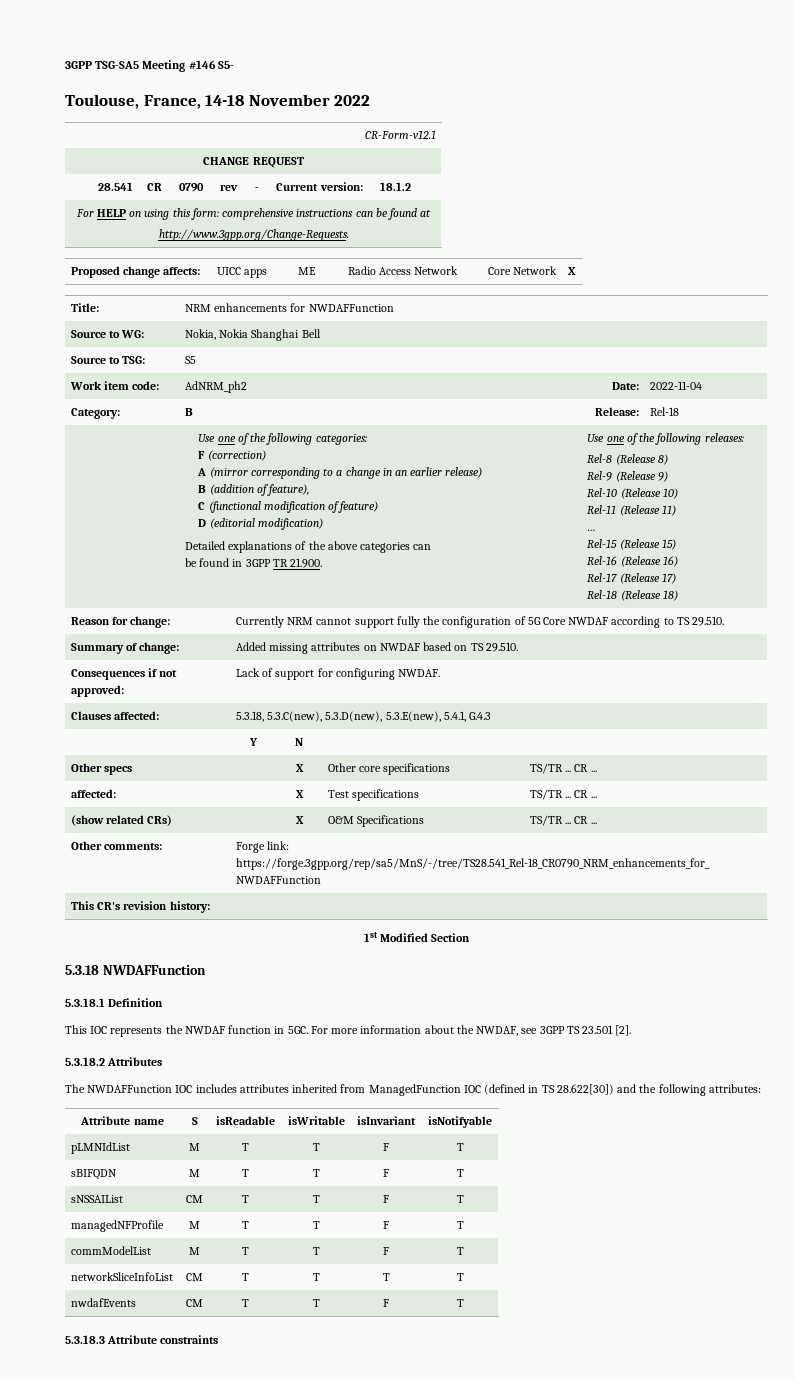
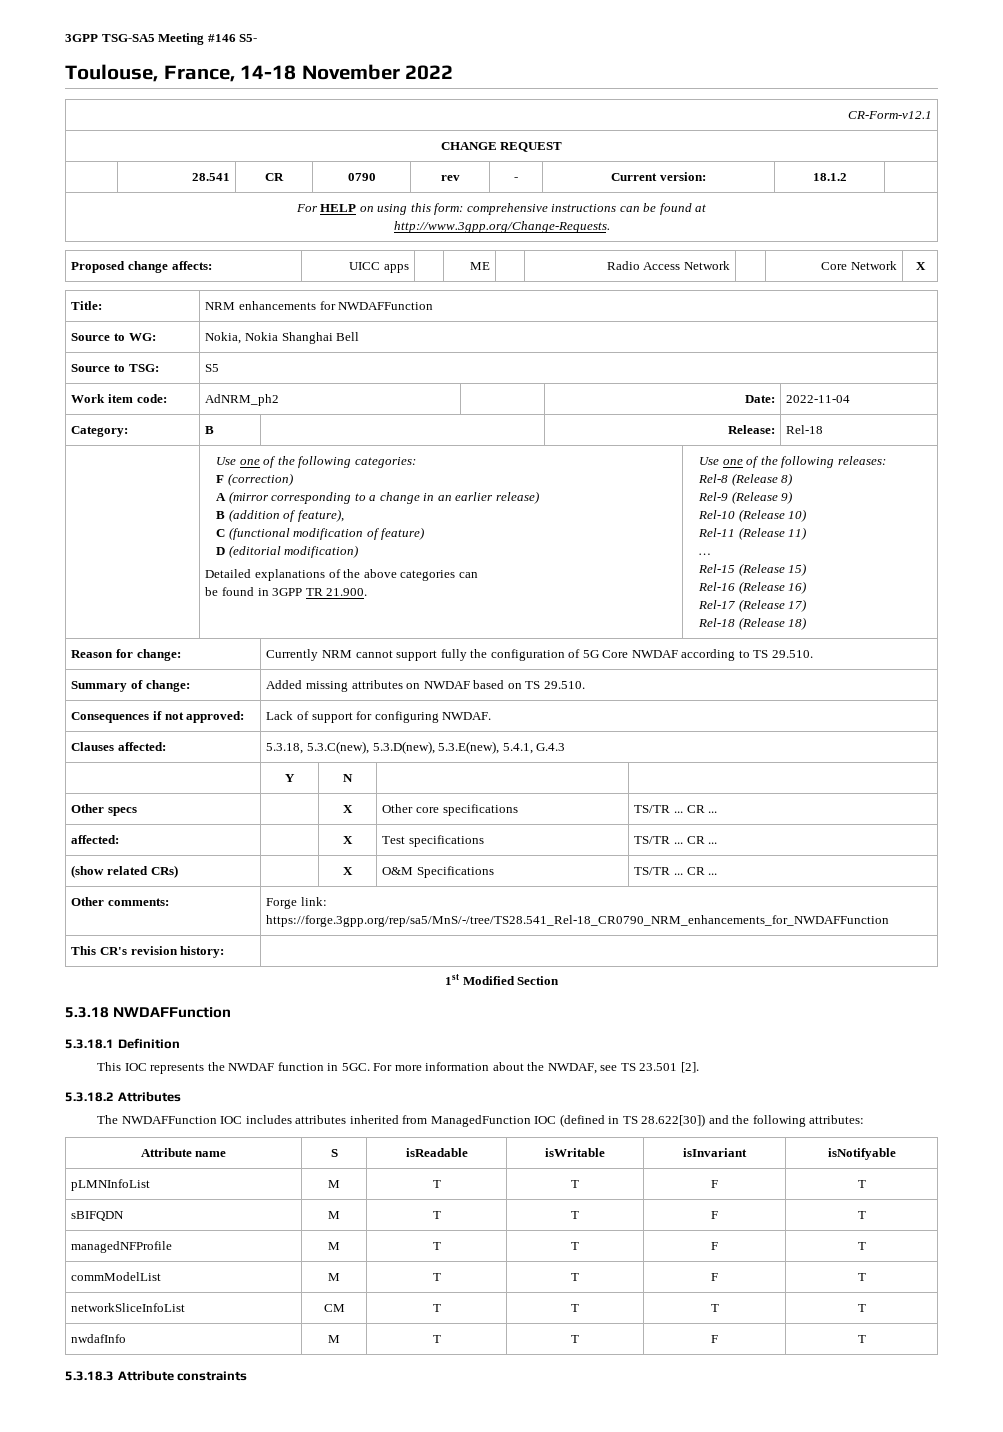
- For more information about the NWDAF, see 3GPP TS 23.501 [2].
+ For more information about the NWDAF, see TS 23.501 [2].
- pLMNIdList | M | T | T | F | T
+ pLMNInfoList | M | T | T | F | T
- sNSSAIList | CM | T | T | F | T
- nwdafEvents | CM | T | T | F | T
+ nwdafInfo | M | T | T | F | T

